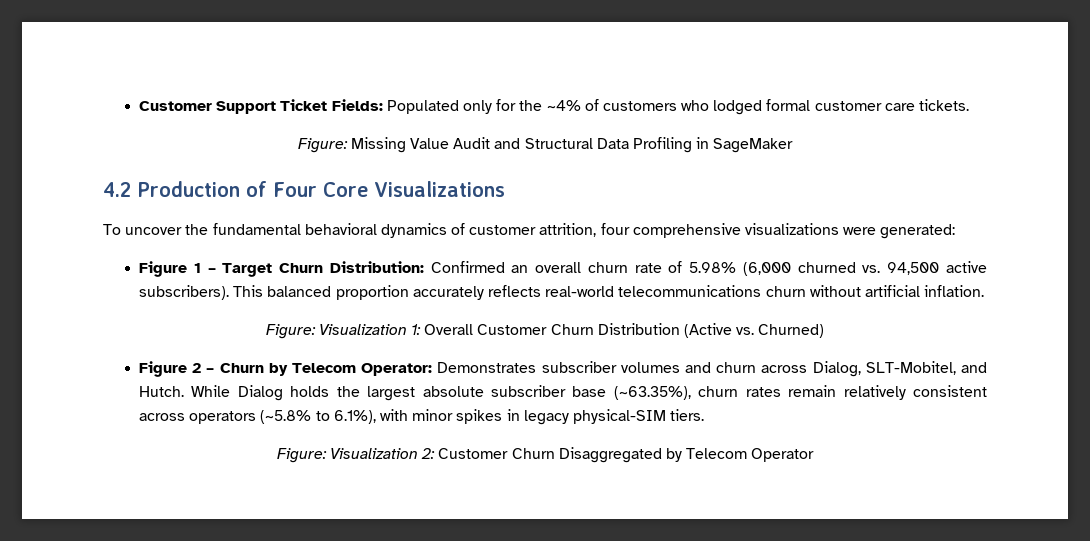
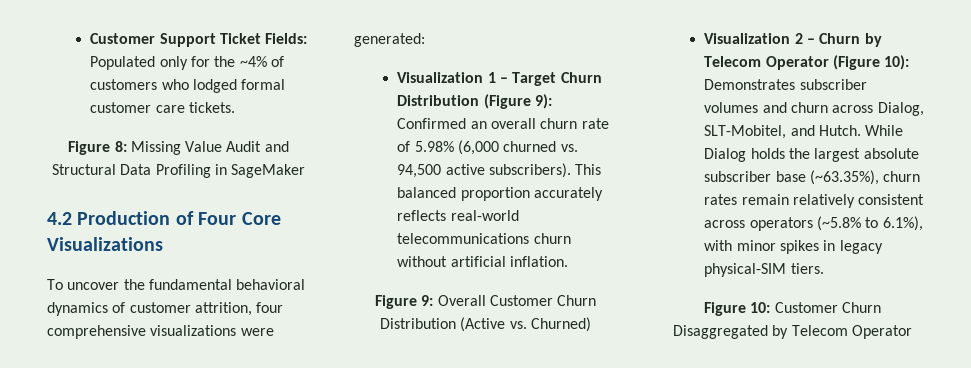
- Figure: Missing Value Audit and Structural Data Profiling in SageMaker
+ Figure 8: Missing Value Audit and Structural Data Profiling in SageMaker
- Figure 1 – Target Churn Distribution: Confirmed an overall churn rate of 5.98% (6,000 churned vs. 94,500 active subscribers).
+ Visualization 1 – Target Churn Distribution (Figure 9): Confirmed an overall churn rate of 5.98% (6,000 churned vs. 94,500 active subscribers).
- Figure: Visualization 1: Overall Customer Churn Distribution (Active vs. Churned)
+ Figure 9: Overall Customer Churn Distribution (Active vs. Churned)
- Figure 2 – Churn by Telecom Operator: Demonstrates subscriber volumes and churn across Dialog, SLT-Mobitel, and Hutch.
+ Visualization 2 – Churn by Telecom Operator (Figure 10): Demonstrates subscriber volumes and churn across Dialog, SLT-Mobitel, and Hutch.
- Figure: Visualization 2: Customer Churn Disaggregated by Telecom Operator
+ Figure 10: Customer Churn Disaggregated by Telecom Operator

